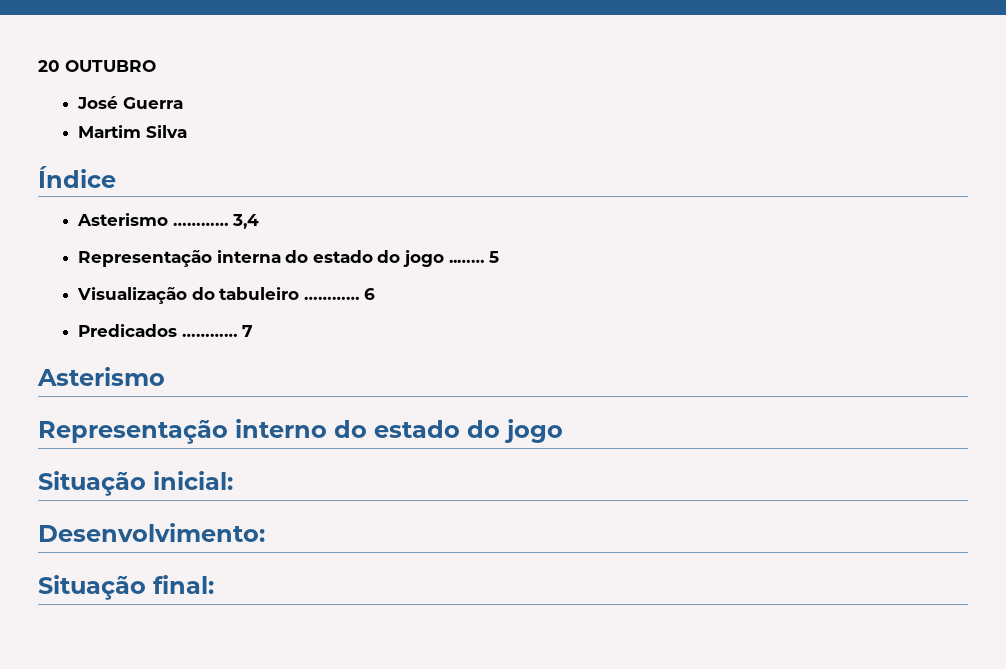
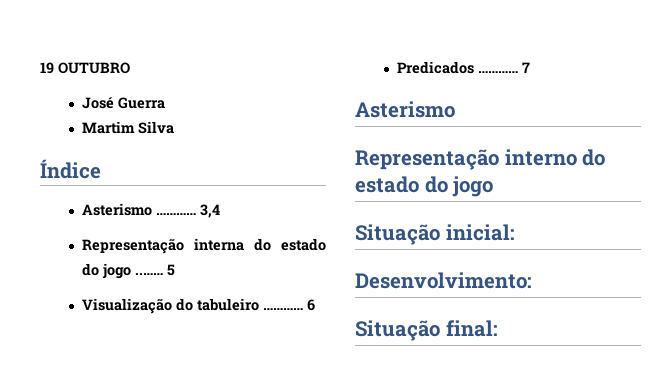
- 20 OUTUBRO
+ 19 OUTUBRO

